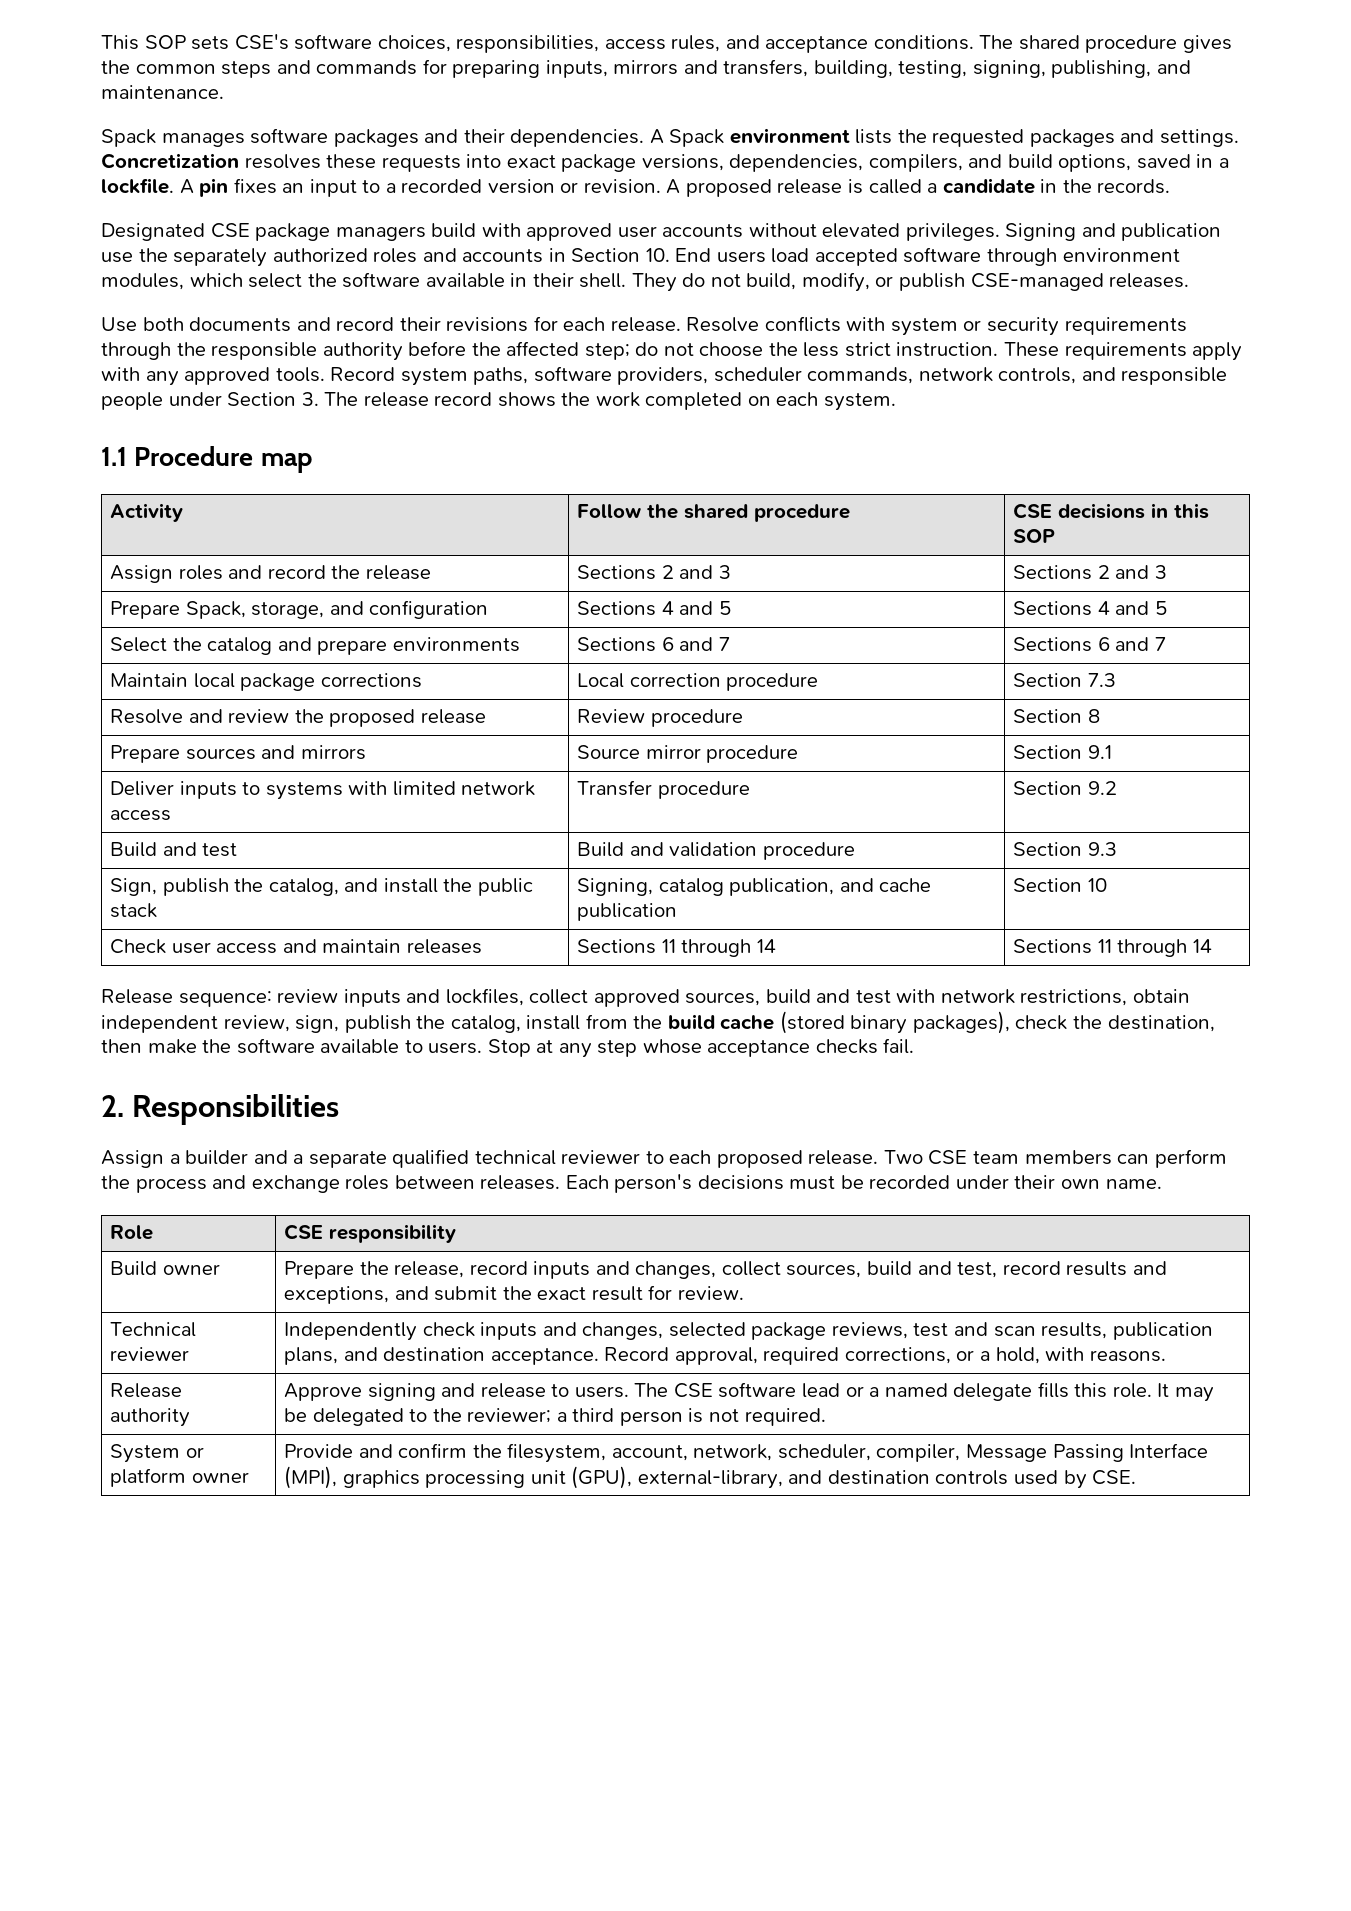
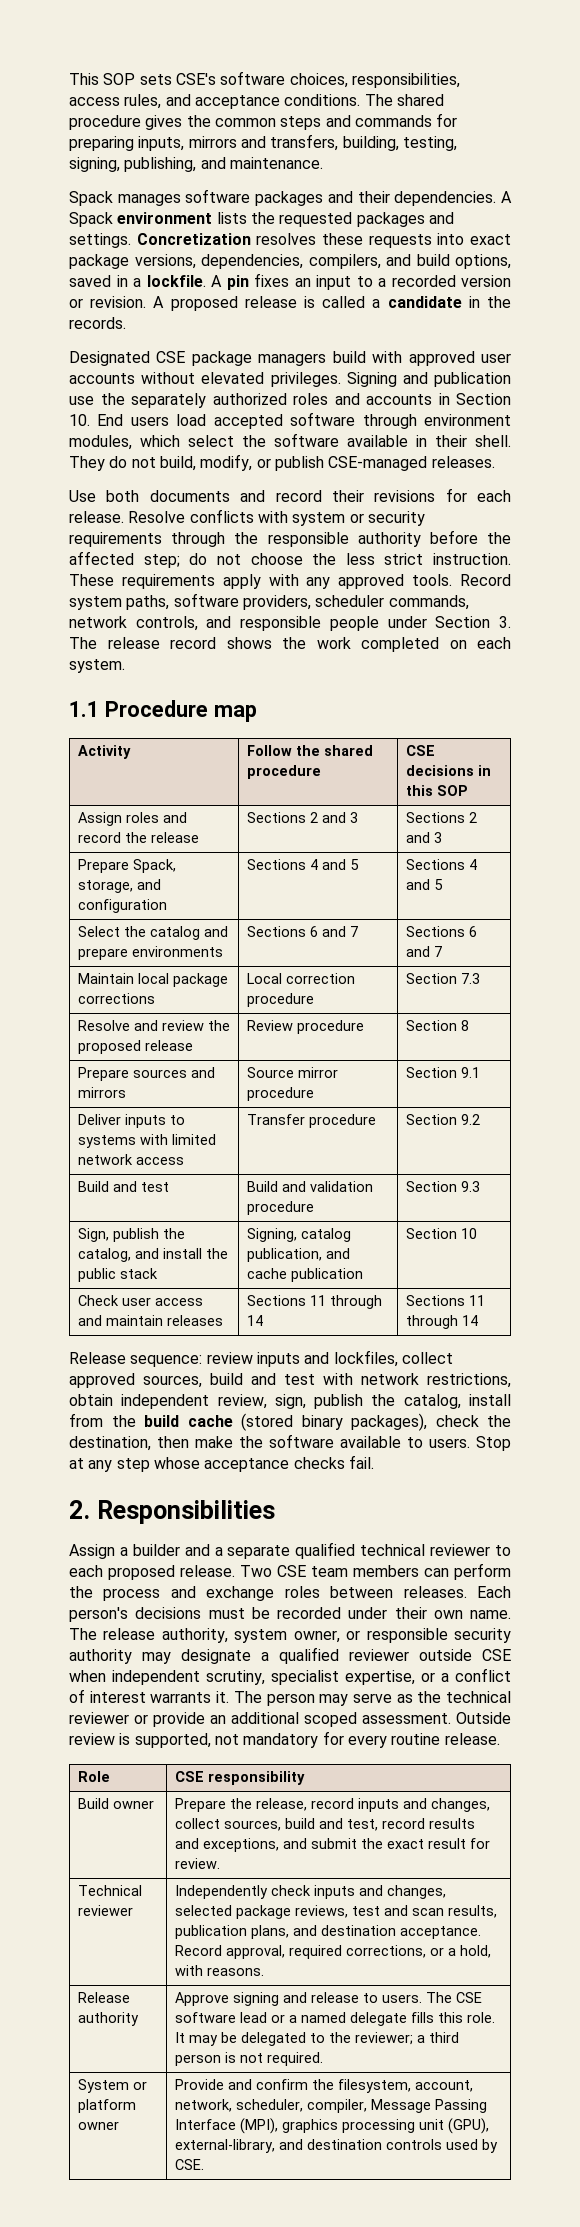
+ The release authority, system owner, or responsible security authority may designate a qualified reviewer outside CSE when independent scrutiny, specialist expertise, or a conflict of interest warrants it. The person may serve as the technical reviewer or provide an additional scoped assessment. Outside review is supported, not mandatory for every routine release.

